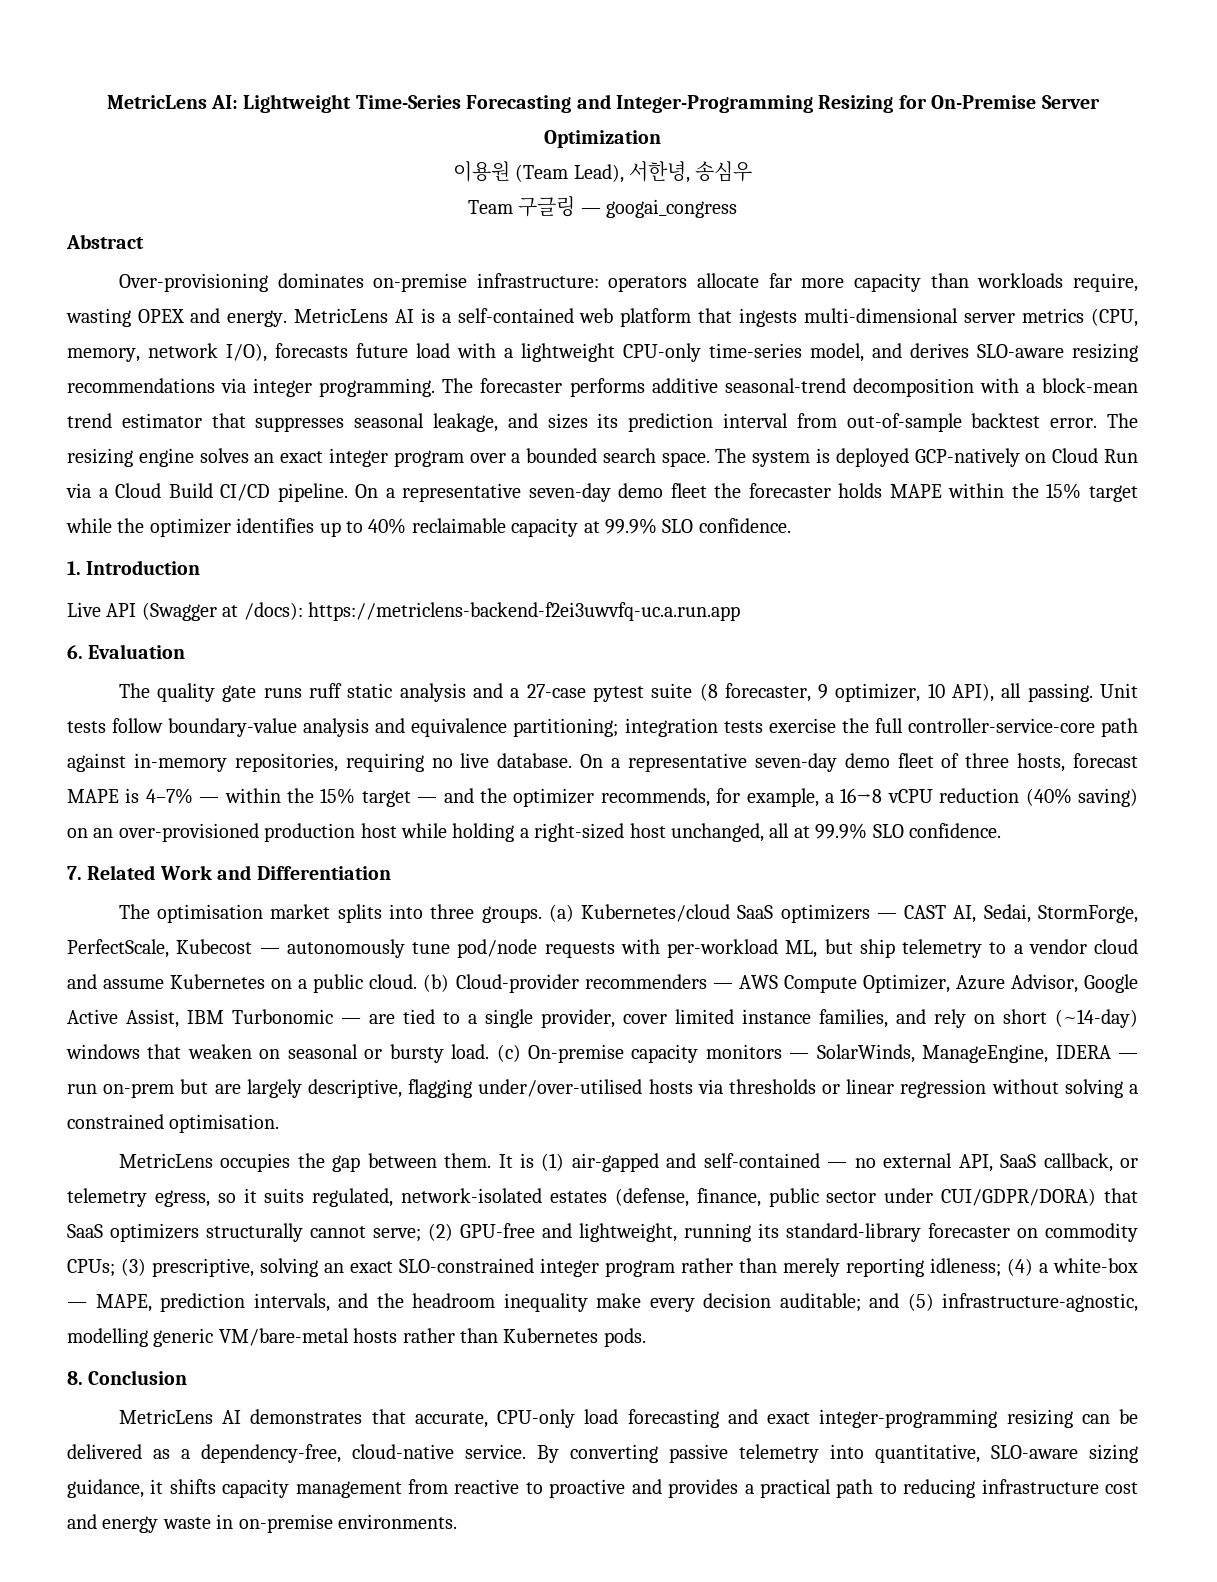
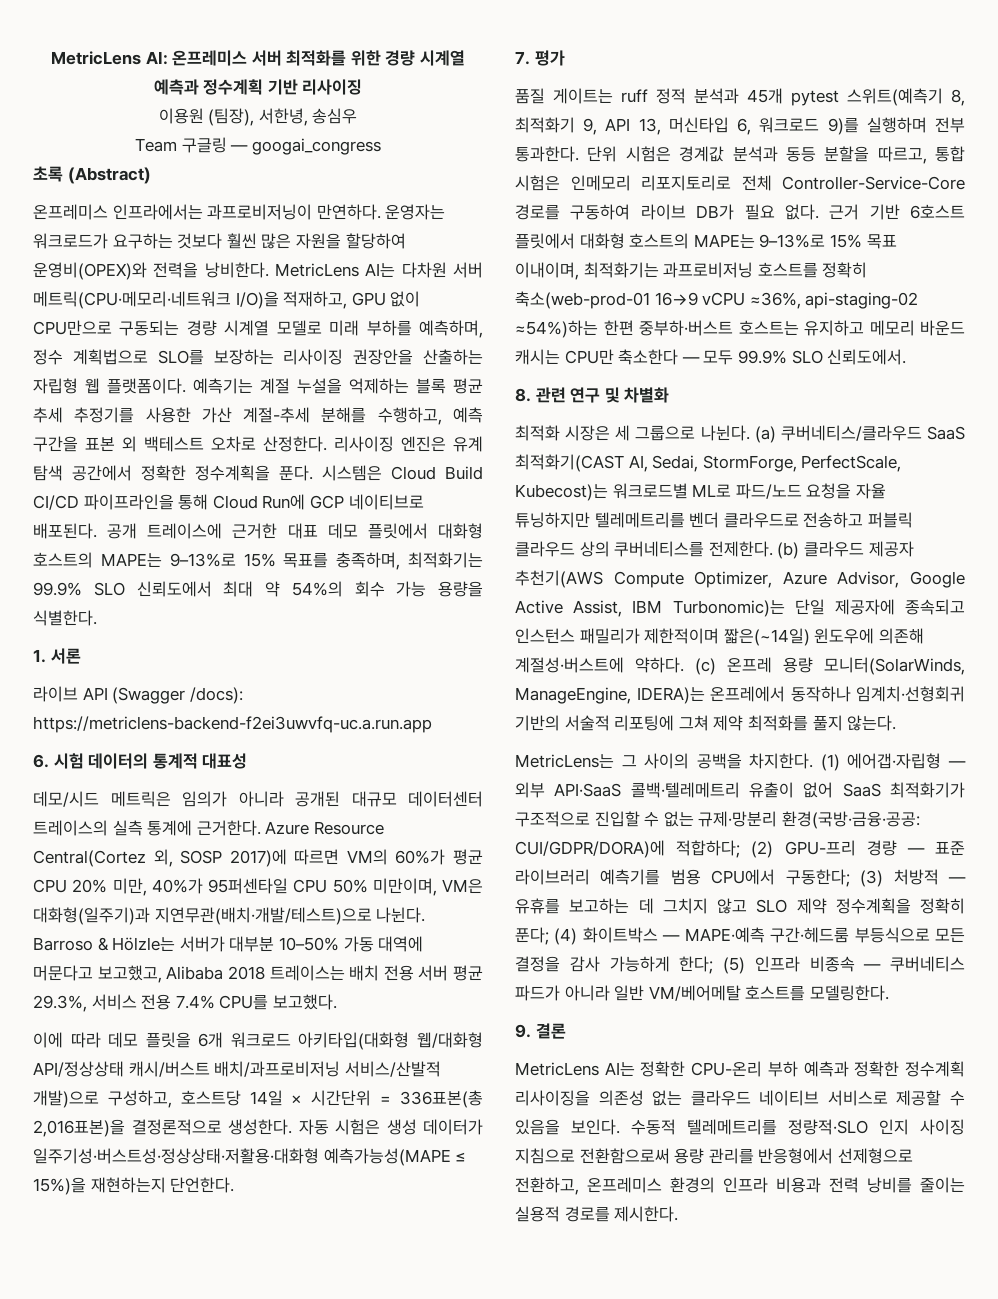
- MetricLens AI: Lightweight Time-Series Forecasting and Integer-Programming Resizing for On-Premise Server Optimization
+ MetricLens AI: 온프레미스 서버 최적화를 위한 경량 시계열 예측과 정수계획 기반 리사이징
- 이용원 (Team Lead), 서한녕, 송심우
+ 이용원 (팀장), 서한녕, 송심우
- Abstract
- Over-provisioning dominates on-premise infrastructure: operators allocate far more capacity than workloads require, wasting OPEX and energy. MetricLens AI is a self-contained web platform that ingests multi-dimensional server metrics (CPU, memory, network I/O), forecasts future load with a lightweight CPU-only time-series model, and derives SLO-aware resizing recommendations via integer programming. The forecaster performs additive seasonal-trend decomposition with a block-mean trend estimator that suppresses seasonal leakage, and sizes its prediction interval from out-of-sample backtest error. The resizing engine solves an exact integer program over a bounded search space. The system is deployed GCP-natively on Cloud Run via a Cloud Build CI/CD pipeline. On a representative seven-day demo fleet the forecaster holds MAPE within the 15% target while the optimizer identifies up to 40% reclaimable capacity at 99.9% SLO confidence.
+ 초록 (Abstract)
+ 온프레미스 인프라에서는 과프로비저닝이 만연하다. 운영자는 워크로드가 요구하는 것보다 훨씬 많은 자원을 할당하여 운영비(OPEX)와 전력을 낭비한다. MetricLens AI는 다차원 서버 메트릭(CPU·메모리·네트워크 I/O)을 적재하고, GPU 없이 CPU만으로 구동되는 경량 시계열 모델로 미래 부하를 예측하며, 정수 계획법으로 SLO를 보장하는 리사이징 권장안을 산출하는 자립형 웹 플랫폼이다. 예측기는 계절 누설을 억제하는 블록 평균 추세 추정기를 사용한 가산 계절-추세 분해를 수행하고, 예측 구간을 표본 외 백테스트 오차로 산정한다. 리사이징 엔진은 유계 탐색 공간에서 정확한 정수계획을 푼다. 시스템은 Cloud Build CI/CD 파이프라인을 통해 Cloud Run에 GCP 네이티브로 배포된다. 공개 트레이스에 근거한 대표 데모 플릿에서 대화형 호스트의 MAPE는 9–13%로 15% 목표를 충족하며, 최적화기는 99.9% SLO 신뢰도에서 최대 약 54%의 회수 가능 용량을 식별한다.
- 1. Introduction
- Live API (Swagger at /docs): https://metriclens-backend-f2ei3uwvfq-uc.a.run.app
+ 1. 서론
+ 라이브 API (Swagger /docs): https://metriclens-backend-f2ei3uwvfq-uc.a.run.app
- 6. Evaluation
- The quality gate runs ruff static analysis and a 27-case pytest suite (8 forecaster, 9 optimizer, 10 API), all passing. Unit tests follow boundary-value analysis and equivalence partitioning; integration tests exercise the full controller-service-core path against in-memory repositories, requiring no live database. On a representative seven-day demo fleet of three hosts, forecast MAPE is 4–7% — within the 15% target — and the optimizer recommends, for example, a 16→8 vCPU reduction (40% saving) on an over-provisioned production host while holding a right-sized host unchanged, all at 99.9% SLO confidence.
- 7. Related Work and Differentiation
- The optimisation market splits into three groups. (a) Kubernetes/cloud SaaS optimizers — CAST AI, Sedai, StormForge, PerfectScale, Kubecost — autonomously tune pod/node requests with per-workload ML, but ship telemetry to a vendor cloud and assume Kubernetes on a public cloud. (b) Cloud-provider recommenders — AWS Compute Optimizer, Azure Advisor, Google Active Assist, IBM Turbonomic — are tied to a single provider, cover limited instance families, and rely on short (~14-day) windows that weaken on seasonal or bursty load. (c) On-premise capacity monitors — SolarWinds, ManageEngine, IDERA — run on-prem but are largely descriptive, flagging under/over-utilised hosts via thresholds or linear regression without solving a constrained optimisation.
- MetricLens occupies the gap between them. It is (1) air-gapped and self-contained — no external API, SaaS callback, or telemetry egress, so it suits regulated, network-isolated estates (defense, finance, public sector under CUI/GDPR/DORA) that SaaS optimizers structurally cannot serve; (2) GPU-free and lightweight, running its standard-library forecaster on commodity CPUs; (3) prescriptive, solving an exact SLO-constrained integer program rather than merely reporting idleness; (4) a white-box — MAPE, prediction intervals, and the headroom inequality make every decision auditable; and (5) infrastructure-agnostic, modelling generic VM/bare-metal hosts rather than Kubernetes pods.
- 8. Conclusion
- MetricLens AI demonstrates that accurate, CPU-only load forecasting and exact integer-programming resizing can be delivered as a dependency-free, cloud-native service. By converting passive telemetry into quantitative, SLO-aware sizing guidance, it shifts capacity management from reactive to proactive and provides a practical path to reducing infrastructure cost and energy waste in on-premise environments.
+ 6. 시험 데이터의 통계적 대표성
+ 데모/시드 메트릭은 임의가 아니라 공개된 대규모 데이터센터 트레이스의 실측 통계에 근거한다. Azure Resource Central(Cortez 외, SOSP 2017)에 따르면 VM의 60%가 평균 CPU 20% 미만, 40%가 95퍼센타일 CPU 50% 미만이며, VM은 대화형(일주기)과 지연무관(배치·개발/테스트)으로 나뉜다. Barroso & Hölzle는 서버가 대부분 10–50% 가동 대역에 머문다고 보고했고, Alibaba 2018 트레이스는 배치 전용 서버 평균 29.3%, 서비스 전용 7.4% CPU를 보고했다.
+ 이에 따라 데모 플릿을 6개 워크로드 아키타입(대화형 웹/대화형 API/정상상태 캐시/버스트 배치/과프로비저닝 서비스/산발적 개발)으로 구성하고, 호스트당 14일 × 시간단위 = 336표본(총 2,016표본)을 결정론적으로 생성한다. 자동 시험은 생성 데이터가 일주기성·버스트성·정상상태·저활용·대화형 예측가능성(MAPE ≤ 15%)을 재현하는지 단언한다.
+ 7. 평가
+ 품질 게이트는 ruff 정적 분석과 45개 pytest 스위트(예측기 8, 최적화기 9, API 13, 머신타입 6, 워크로드 9)를 실행하며 전부 통과한다. 단위 시험은 경계값 분석과 동등 분할을 따르고, 통합 시험은 인메모리 리포지토리로 전체 Controller-Service-Core 경로를 구동하여 라이브 DB가 필요 없다. 근거 기반 6호스트 플릿에서 대화형 호스트의 MAPE는 9–13%로 15% 목표 이내이며, 최적화기는 과프로비저닝 호스트를 정확히 축소(web-prod-01 16→9 vCPU ≈36%, api-staging-02 ≈54%)하는 한편 중부하·버스트 호스트는 유지하고 메모리 바운드 캐시는 CPU만 축소한다 — 모두 99.9% SLO 신뢰도에서.
+ 8. 관련 연구 및 차별화
+ 최적화 시장은 세 그룹으로 나뉜다. (a) 쿠버네티스/클라우드 SaaS 최적화기(CAST AI, Sedai, StormForge, PerfectScale, Kubecost)는 워크로드별 ML로 파드/노드 요청을 자율 튜닝하지만 텔레메트리를 벤더 클라우드로 전송하고 퍼블릭 클라우드 상의 쿠버네티스를 전제한다. (b) 클라우드 제공자 추천기(AWS Compute Optimizer, Azure Advisor, Google Active Assist, IBM Turbonomic)는 단일 제공자에 종속되고 인스턴스 패밀리가 제한적이며 짧은(~14일) 윈도우에 의존해 계절성·버스트에 약하다. (c) 온프레 용량 모니터(SolarWinds, ManageEngine, IDERA)는 온프레에서 동작하나 임계치·선형회귀 기반의 서술적 리포팅에 그쳐 제약 최적화를 풀지 않는다.
+ MetricLens는 그 사이의 공백을 차지한다. (1) 에어갭·자립형 — 외부 API·SaaS 콜백·텔레메트리 유출이 없어 SaaS 최적화기가 구조적으로 진입할 수 없는 규제·망분리 환경(국방·금융·공공: CUI/GDPR/DORA)에 적합하다; (2) GPU-프리 경량 — 표준 라이브러리 예측기를 범용 CPU에서 구동한다; (3) 처방적 — 유휴를 보고하는 데 그치지 않고 SLO 제약 정수계획을 정확히 푼다; (4) 화이트박스 — MAPE·예측 구간·헤드룸 부등식으로 모든 결정을 감사 가능하게 한다; (5) 인프라 비종속 — 쿠버네티스 파드가 아니라 일반 VM/베어메탈 호스트를 모델링한다.
+ 9. 결론
+ MetricLens AI는 정확한 CPU-온리 부하 예측과 정확한 정수계획 리사이징을 의존성 없는 클라우드 네이티브 서비스로 제공할 수 있음을 보인다. 수동적 텔레메트리를 정량적·SLO 인지 사이징 지침으로 전환함으로써 용량 관리를 반응형에서 선제형으로 전환하고, 온프레미스 환경의 인프라 비용과 전력 낭비를 줄이는 실용적 경로를 제시한다.

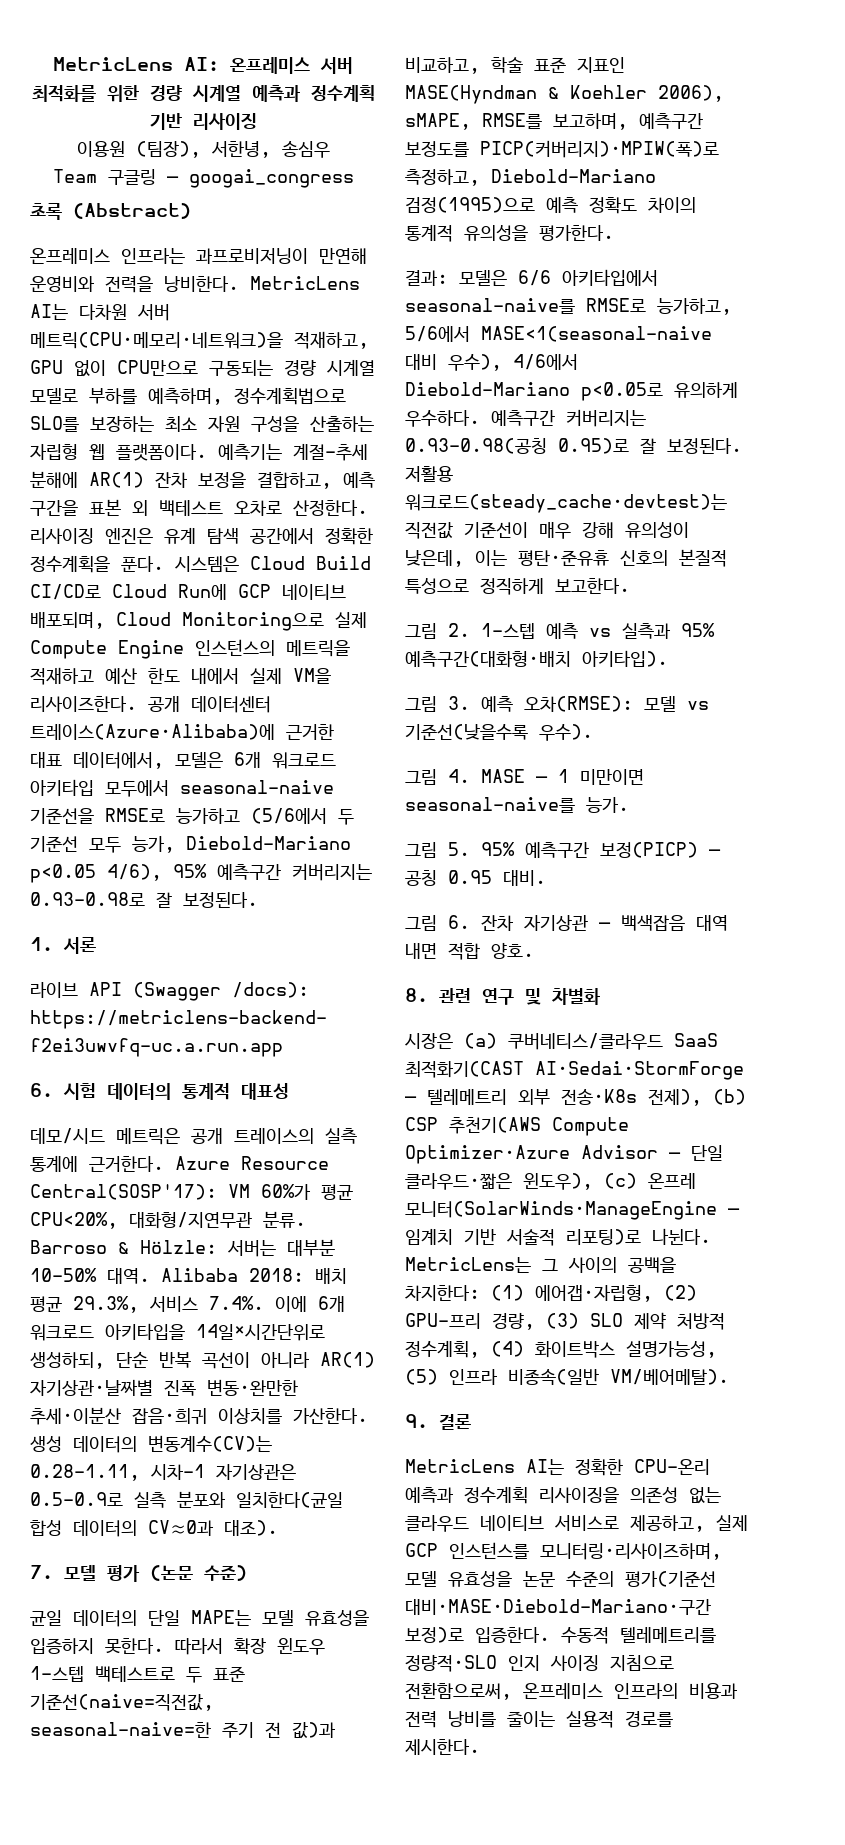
- 온프레미스 인프라에서는 과프로비저닝이 만연하다. 운영자는 워크로드가 요구하는 것보다 훨씬 많은 자원을 할당하여 운영비(OPEX)와 전력을 낭비한다.
+ 온프레미스 인프라는 과프로비저닝이 만연해 운영비와 전력을 낭비한다.
- MetricLens AI는 다차원 서버 메트릭(CPU·메모리·네트워크 I/O)을 적재하고, GPU 없이 CPU만으로 구동되는 경량 시계열 모델로 미래 부하를 예측하며, 정수 계획법으로 SLO를 보장하는 리사이징 권장안을 산출하는 자립형 웹 플랫폼이다.
+ MetricLens AI는 다차원 서버 메트릭(CPU·메모리·네트워크)을 적재하고, GPU 없이 CPU만으로 구동되는 경량 시계열 모델로 부하를 예측하며, 정수계획법으로 SLO를 보장하는 최소 자원 구성을 산출하는 자립형 웹 플랫폼이다.
- 예측기는 계절 누설을 억제하는 블록 평균 추세 추정기를 사용한 가산 계절-추세 분해를 수행하고, 예측 구간을 표본 외 백테스트 오차로 산정한다.
+ 예측기는 계절-추세 분해에 AR(1) 잔차 보정을 결합하고, 예측 구간을 표본 외 백테스트 오차로 산정한다.
- 시스템은 Cloud Build CI/CD 파이프라인을 통해 Cloud Run에 GCP 네이티브로 배포된다. 공개 트레이스에 근거한 대표 데모 플릿에서 대화형 호스트의 MAPE는 9–13%로 15% 목표를 충족하며, 최적화기는 99.9% SLO 신뢰도에서 최대 약 54%의 회수 가능 용량을 식별한다.
+ 시스템은 Cloud Build CI/CD로 Cloud Run에 GCP 네이티브 배포되며, Cloud Monitoring으로 실제 Compute Engine 인스턴스의 메트릭을 적재하고 예산 한도 내에서 실제 VM을 리사이즈한다. 공개 데이터센터 트레이스(Azure·Alibaba)에 근거한 대표 데이터에서, 모델은 6개 워크로드 아키타입 모두에서 seasonal-naive 기준선을 RMSE로 능가하고 (5/6에서 두 기준선 모두 능가, Diebold-Mariano p<0.05 4/6), 95% 예측구간 커버리지는 0.93–0.98로 잘 보정된다.
- 데모/시드 메트릭은 임의가 아니라 공개된 대규모 데이터센터 트레이스의 실측 통계에 근거한다.
+ 데모/시드 메트릭은 공개 트레이스의 실측 통계에 근거한다.
- Azure Resource Central(Cortez 외, SOSP 2017)에 따르면 VM의 60%가 평균 CPU 20% 미만, 40%가 95퍼센타일 CPU 50% 미만이며, VM은 대화형(일주기)과 지연무관(배치·개발/테스트)으로 나뉜다. Barroso & Hölzle는 서버가 대부분 10–50% 가동 대역에 머문다고 보고했고, Alibaba 2018 트레이스는 배치 전용 서버 평균 29.3%, 서비스 전용 7.4% CPU를 보고했다.
- 이에 따라 데모 플릿을 6개 워크로드 아키타입(대화형 웹/대화형 API/정상상태 캐시/버스트 배치/과프로비저닝 서비스/산발적 개발)으로 구성하고, 호스트당 14일 × 시간단위 = 336표본(총 2,016표본)을 결정론적으로 생성한다. 자동 시험은 생성 데이터가 일주기성·버스트성·정상상태·저활용·대화형 예측가능성(MAPE ≤ 15%)을 재현하는지 단언한다.
+ Azure Resource Central(SOSP'17): VM 60%가 평균 CPU<20%, 대화형/지연무관 분류. Barroso & Hölzle: 서버는 대부분 10–50% 대역. Alibaba 2018: 배치 평균 29.3%, 서비스 7.4%. 이에 6개 워크로드 아키타입을 14일×시간단위로 생성하되, 단순 반복 곡선이 아니라 AR(1) 자기상관·날짜별 진폭 변동·완만한 추세·이분산 잡음·희귀 이상치를 가산한다. 생성 데이터의 변동계수(CV)는 0.28–1.11, 시차-1 자기상관은 0.5–0.9로 실측 분포와 일치한다(균일 합성 데이터의 CV≈0과 대조).
- 7. 평가
- 품질 게이트는 ruff 정적 분석과 45개 pytest 스위트(예측기 8, 최적화기 9, API 13, 머신타입 6, 워크로드 9)를 실행하며 전부 통과한다. 단위 시험은 경계값 분석과 동등 분할을 따르고, 통합 시험은 인메모리 리포지토리로 전체 Controller-Service-Core 경로를 구동하여 라이브 DB가 필요 없다. 근거 기반 6호스트 플릿에서 대화형 호스트의 MAPE는 9–13%로 15% 목표 이내이며, 최적화기는 과프로비저닝 호스트를 정확히 축소(web-prod-01 16→9 vCPU ≈36%, api-staging-02 ≈54%)하는 한편 중부하·버스트 호스트는 유지하고 메모리 바운드 캐시는 CPU만 축소한다 — 모두 99.9% SLO 신뢰도에서.
+ 7. 모델 평가 (논문 수준)
+ 균일 데이터의 단일 MAPE는 모델 유효성을 입증하지 못한다. 따라서 확장 윈도우 1-스텝 백테스트로 두 표준 기준선(naive=직전값, seasonal-naive=한 주기 전 값)과 비교하고, 학술 표준 지표인 MASE(Hyndman & Koehler 2006), sMAPE, RMSE를 보고하며, 예측구간 보정도를 PICP(커버리지)·MPIW(폭)로 측정하고, Diebold-Mariano 검정(1995)으로 예측 정확도 차이의 통계적 유의성을 평가한다.
+ 결과: 모델은 6/6 아키타입에서 seasonal-naive를 RMSE로 능가하고, 5/6에서 MASE<1(seasonal-naive 대비 우수), 4/6에서 Diebold-Mariano p<0.05로 유의하게 우수하다. 예측구간 커버리지는 0.93–0.98(공칭 0.95)로 잘 보정된다. 저활용 워크로드(steady_cache·devtest)는 직전값 기준선이 매우 강해 유의성이 낮은데, 이는 평탄·준유휴 신호의 본질적 특성으로 정직하게 보고한다.
+ 그림 2. 1-스텝 예측 vs 실측과 95% 예측구간(대화형·배치 아키타입).
+ 그림 3. 예측 오차(RMSE): 모델 vs 기준선(낮을수록 우수).
+ 그림 4. MASE — 1 미만이면 seasonal-naive를 능가.
+ 그림 5. 95% 예측구간 보정(PICP) — 공칭 0.95 대비.
+ 그림 6. 잔차 자기상관 — 백색잡음 대역 내면 적합 양호.
- 최적화 시장은 세 그룹으로 나뉜다. (a) 쿠버네티스/클라우드 SaaS 최적화기(CAST AI, Sedai, StormForge, PerfectScale, Kubecost)는 워크로드별 ML로 파드/노드 요청을 자율 튜닝하지만 텔레메트리를 벤더 클라우드로 전송하고 퍼블릭 클라우드 상의 쿠버네티스를 전제한다. (b) 클라우드 제공자 추천기(AWS Compute Optimizer, Azure Advisor, Google Active Assist, IBM Turbonomic)는 단일 제공자에 종속되고 인스턴스 패밀리가 제한적이며 짧은(~14일) 윈도우에 의존해 계절성·버스트에 약하다. (c) 온프레 용량 모니터(SolarWinds, ManageEngine, IDERA)는 온프레에서 동작하나 임계치·선형회귀 기반의 서술적 리포팅에 그쳐 제약 최적화를 풀지 않는다.
- MetricLens는 그 사이의 공백을 차지한다. (1) 에어갭·자립형 — 외부 API·SaaS 콜백·텔레메트리 유출이 없어 SaaS 최적화기가 구조적으로 진입할 수 없는 규제·망분리 환경(국방·금융·공공: CUI/GDPR/DORA)에 적합하다; (2) GPU-프리 경량 — 표준 라이브러리 예측기를 범용 CPU에서 구동한다; (3) 처방적 — 유휴를 보고하는 데 그치지 않고 SLO 제약 정수계획을 정확히 푼다; (4) 화이트박스 — MAPE·예측 구간·헤드룸 부등식으로 모든 결정을 감사 가능하게 한다; (5) 인프라 비종속 — 쿠버네티스 파드가 아니라 일반 VM/베어메탈 호스트를 모델링한다.
+ 시장은 (a) 쿠버네티스/클라우드 SaaS 최적화기(CAST AI·Sedai·StormForge — 텔레메트리 외부 전송·K8s 전제), (b) CSP 추천기(AWS Compute Optimizer·Azure Advisor — 단일 클라우드·짧은 윈도우), (c) 온프레 모니터(SolarWinds·ManageEngine — 임계치 기반 서술적 리포팅)로 나뉜다. MetricLens는 그 사이의 공백을 차지한다: (1) 에어갭·자립형, (2) GPU-프리 경량, (3) SLO 제약 처방적 정수계획, (4) 화이트박스 설명가능성, (5) 인프라 비종속(일반 VM/베어메탈).
- MetricLens AI는 정확한 CPU-온리 부하 예측과 정확한 정수계획 리사이징을 의존성 없는 클라우드 네이티브 서비스로 제공할 수 있음을 보인다.
+ MetricLens AI는 정확한 CPU-온리 예측과 정수계획 리사이징을 의존성 없는 클라우드 네이티브 서비스로 제공하고, 실제 GCP 인스턴스를 모니터링·리사이즈하며, 모델 유효성을 논문 수준의 평가(기준선 대비·MASE·Diebold-Mariano·구간 보정)로 입증한다.
- 수동적 텔레메트리를 정량적·SLO 인지 사이징 지침으로 전환함으로써 용량 관리를 반응형에서 선제형으로 전환하고, 온프레미스 환경의 인프라 비용과 전력 낭비를 줄이는 실용적 경로를 제시한다.
+ 수동적 텔레메트리를 정량적·SLO 인지 사이징 지침으로 전환함으로써, 온프레미스 인프라의 비용과 전력 낭비를 줄이는 실용적 경로를 제시한다.

